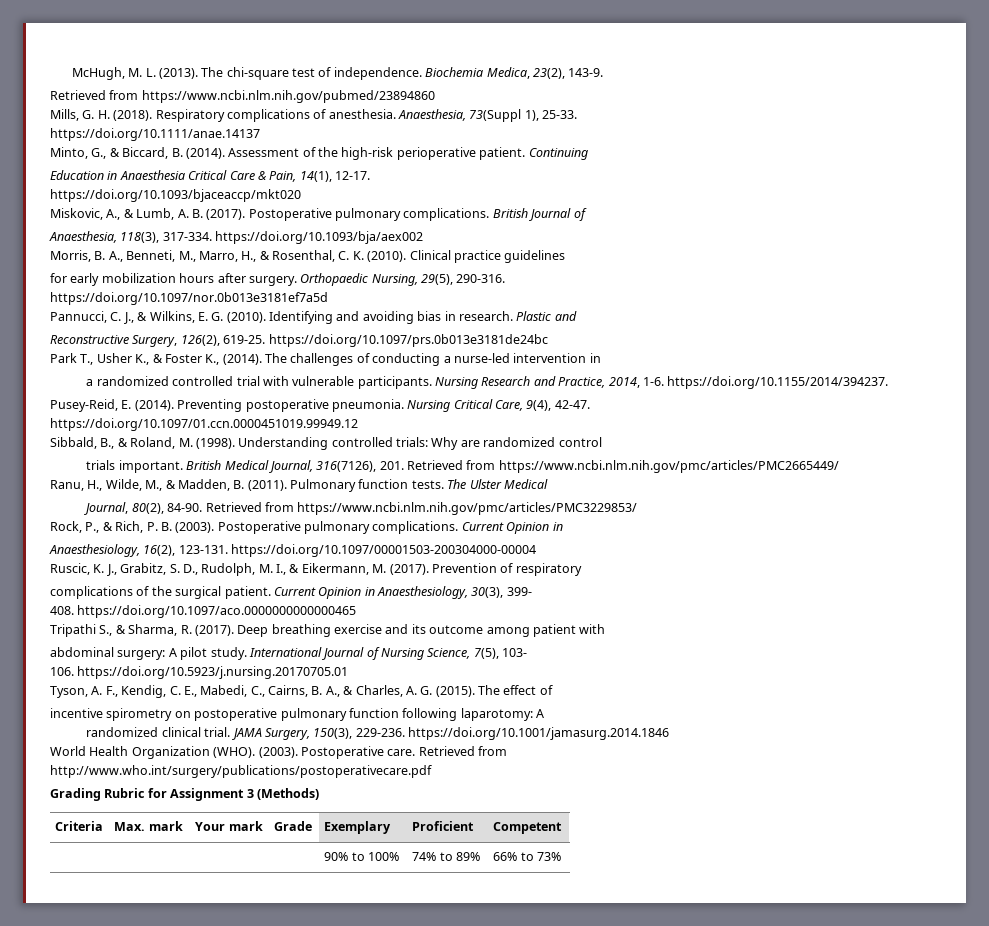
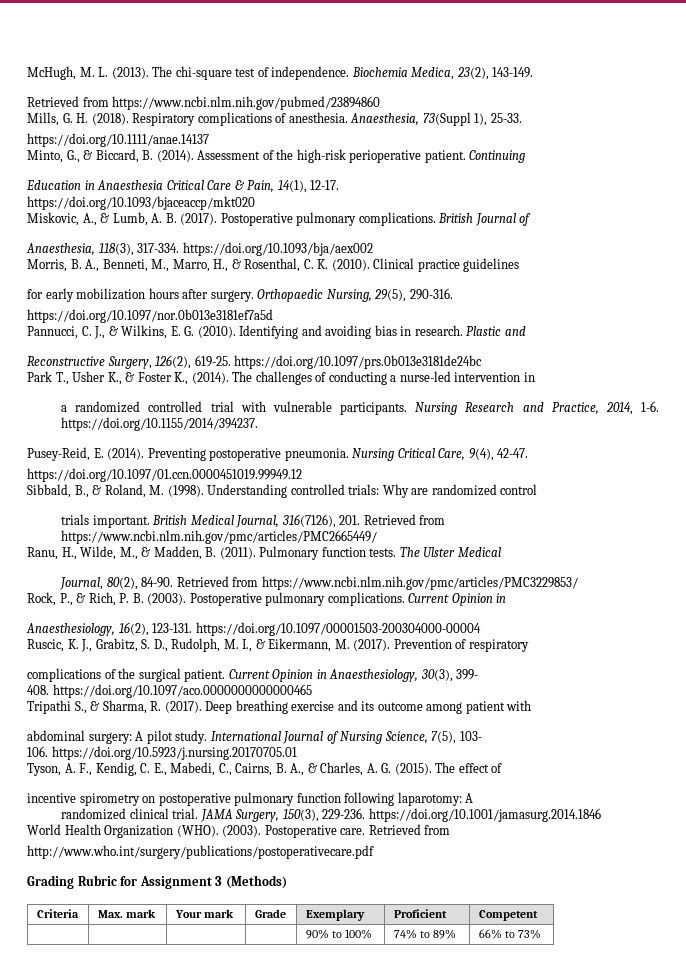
- Biochemia Medica, 23(2), 143-9.
+ Biochemia Medica, 23(2), 143-149.

